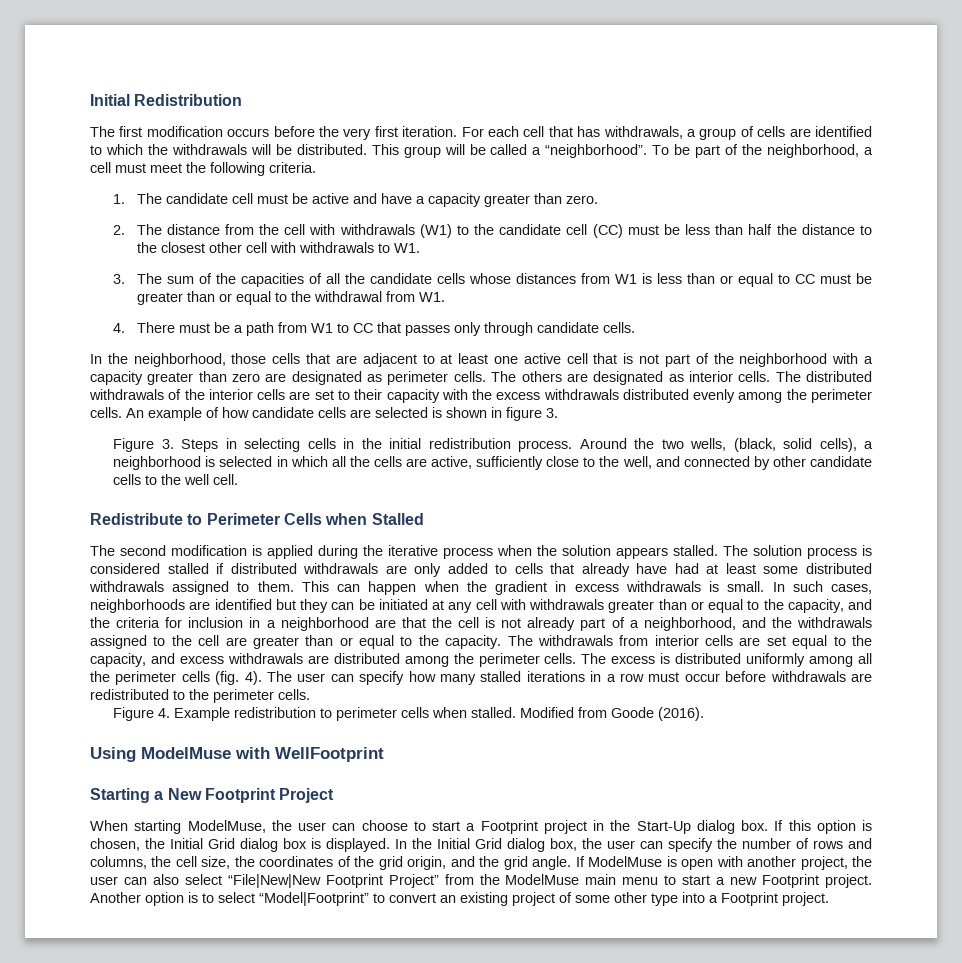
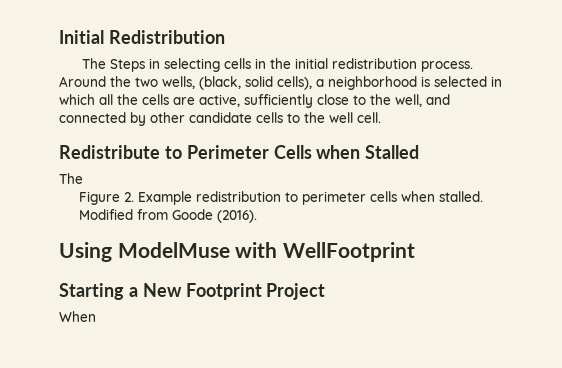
- The first modification occurs before the very first iteration. For each cell that has withdrawals, a group of cells are identified to which the withdrawals will be distributed. This group will be called a “neighborhood”. To be part of the neighborhood, a cell must meet the following criteria.
- 1. The candidate cell must be active and have a capacity greater than zero.
- 2. The distance from the cell with withdrawals (W1) to the candidate cell (CC) must be less than half the distance to the closest other cell with withdrawals to W1.
- 3. The sum of the capacities of all the candidate cells whose distances from W1 is less than or equal to CC must be greater than or equal to the withdrawal from W1.
- 4. There must be a path from W1 to CC that passes only through candidate cells.
- In the neighborhood, those cells that are adjacent to at least one active cell that is not part of the neighborhood with a capacity greater than zero are designated as perimeter cells. The others are designated as interior cells. The distributed withdrawals of the interior cells are set to their capacity with the excess withdrawals distributed evenly among the perimeter cells. An example of how candidate cells are selected is shown in figure 3.
- Figure 3. Steps in selecting cells in the initial redistribution process.
+ The Steps in selecting cells in the initial redistribution process.
  Redistribute to Perimeter Cells when Stalled
- The second modification is applied during the iterative process when the solution appears stalled. The solution process is considered stalled if distributed withdrawals are only added to cells that already have had at least some distributed withdrawals assigned to them. This can happen when the gradient in excess withdrawals is small. In such cases, neighborhoods are identified but they can be initiated at any cell with withdrawals greater than or equal to the capacity, and the criteria for inclusion in a neighborhood are that the cell is not already part of a neighborhood, and the withdrawals assigned to the cell are greater than or equal to the capacity. The withdrawals from interior cells are set equal to the capacity, and excess withdrawals are distributed among the perimeter cells. The excess is distributed uniformly among all the perimeter cells (fig. 4). The user can specify how many stalled iterations in a row must occur before withdrawals are redistributed to the perimeter cells.
- Figure 4. Example redistribution to perimeter cells when stalled.
+ The
+ Figure 2. Example redistribution to perimeter cells when stalled.
- When starting ModelMuse, the user can choose to start a Footprint project in the Start-Up dialog box. If this option is chosen, the Initial Grid dialog box is displayed. In the Initial Grid dialog box, the user can specify the number of rows and columns, the cell size, the coordinates of the grid origin, and the grid angle. If ModelMuse is open with another project, the user can also select “File|New|New Footprint Project” from the ModelMuse main menu to start a new Footprint project. Another option is to select “Model|Footprint” to convert an existing project of some other type into a Footprint project.
+ When

